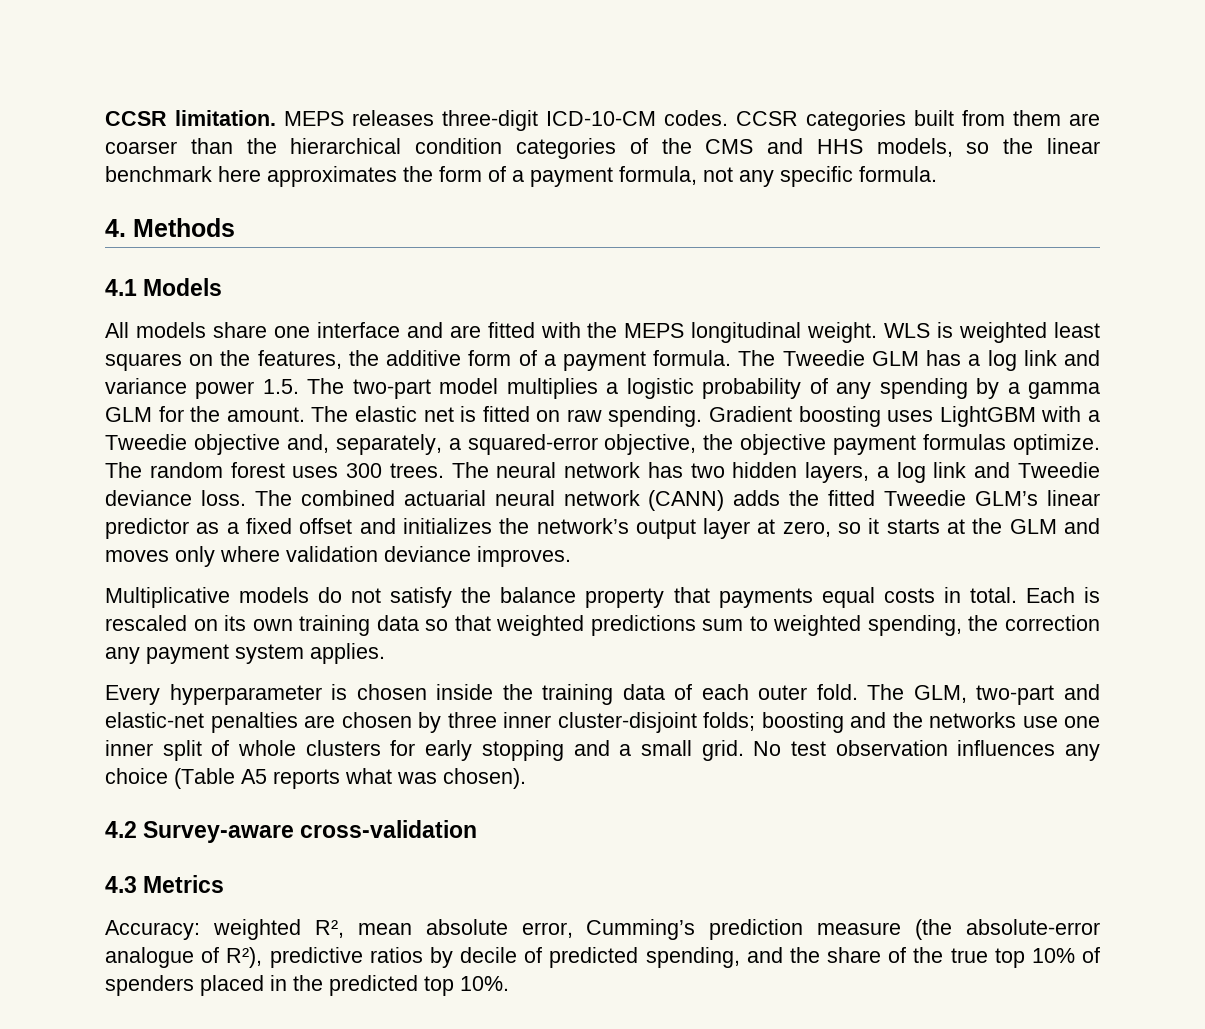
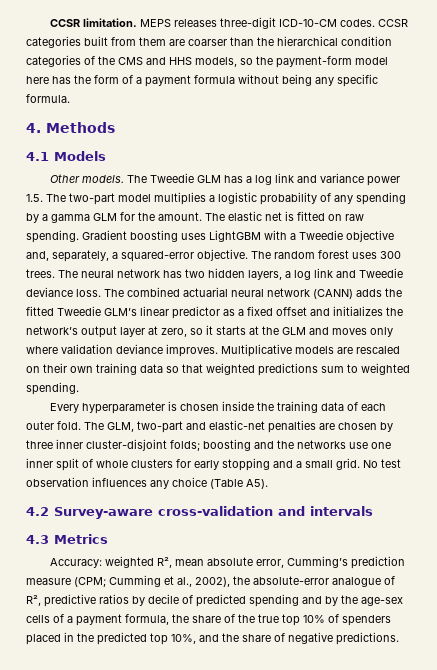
- CCSR categories built from them are coarser than the hierarchical condition categories of the CMS and HHS models, so the linear benchmark here approximates the form of a payment formula, not any specific formula.
+ CCSR categories built from them are coarser than the hierarchical condition categories of the CMS and HHS models, so the payment-form model here has the form of a payment formula without being any specific formula.
- All models share one interface and are fitted with the MEPS longitudinal weight. WLS is weighted least squares on the features, the additive form of a payment formula.
+ Other models.
- Gradient boosting uses LightGBM with a Tweedie objective and, separately, a squared-error objective, the objective payment formulas optimize.
+ Gradient boosting uses LightGBM with a Tweedie objective and, separately, a squared-error objective.
- The combined actuarial neural network (CANN) adds the fitted Tweedie GLM’s linear predictor as a fixed offset and initializes the network’s output layer at zero, so it starts at the GLM and moves only where validation deviance improves.
- Multiplicative models do not satisfy the balance property that payments equal costs in total. Each is rescaled on its own training data so that weighted predictions sum to weighted spending, the correction any payment system applies.
+ The combined actuarial neural network (CANN) adds the fitted Tweedie GLM’s linear predictor as a fixed offset and initializes the network’s output layer at zero, so it starts at the GLM and moves only where validation deviance improves. Multiplicative models are rescaled on their own training data so that weighted predictions sum to weighted spending.
- No test observation influences any choice (Table A5 reports what was chosen).
+ No test observation influences any choice (Table A5).
- 4.2 Survey-aware cross-validation
+ 4.2 Survey-aware cross-validation and intervals
- Accuracy: weighted R², mean absolute error, Cumming’s prediction measure (the absolute-error analogue of R²), predictive ratios by decile of predicted spending, and the share of the true top 10% of spenders placed in the predicted top 10%.
+ Accuracy: weighted R², mean absolute error, Cumming’s prediction measure (CPM; Cumming et al., 2002), the absolute-error analogue of R², predictive ratios by decile of predicted spending and by the age-sex cells of a payment formula, the share of the true top 10% of spenders placed in the predicted top 10%, and the share of negative predictions.

